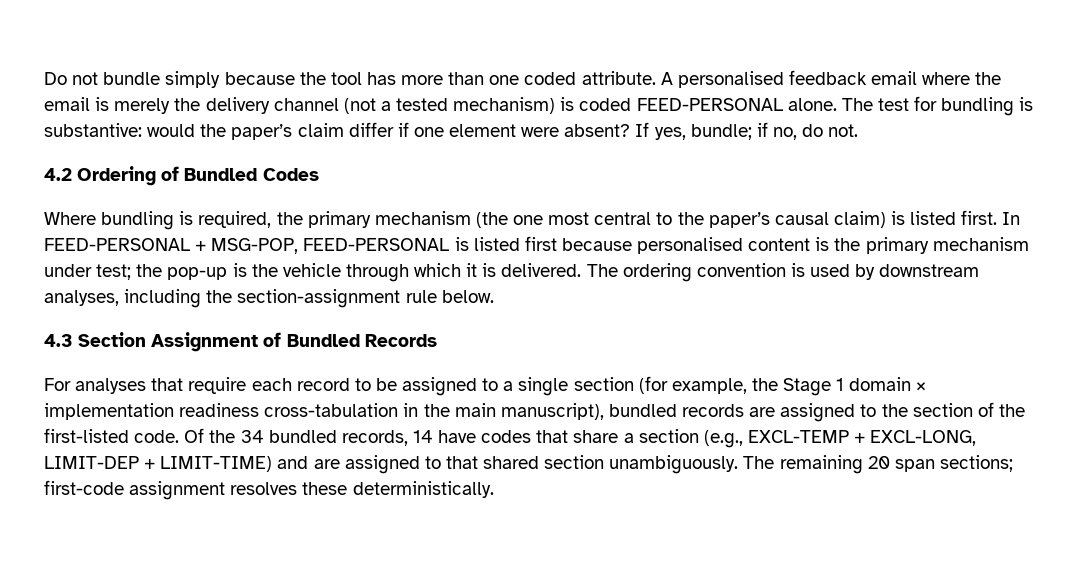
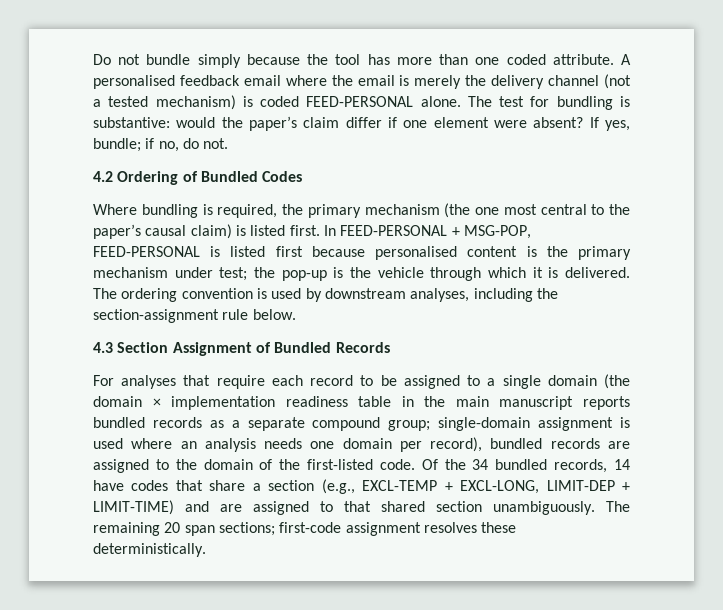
- For analyses that require each record to be assigned to a single section (for example, the Stage 1 domain × implementation readiness cross-tabulation in the main manuscript), bundled records are assigned to the section of the first-listed code.
+ For analyses that require each record to be assigned to a single domain (the domain × implementation readiness table in the main manuscript reports bundled records as a separate compound group; single-domain assignment is used where an analysis needs one domain per record), bundled records are assigned to the domain of the first-listed code.

